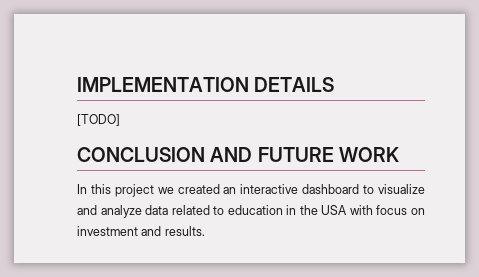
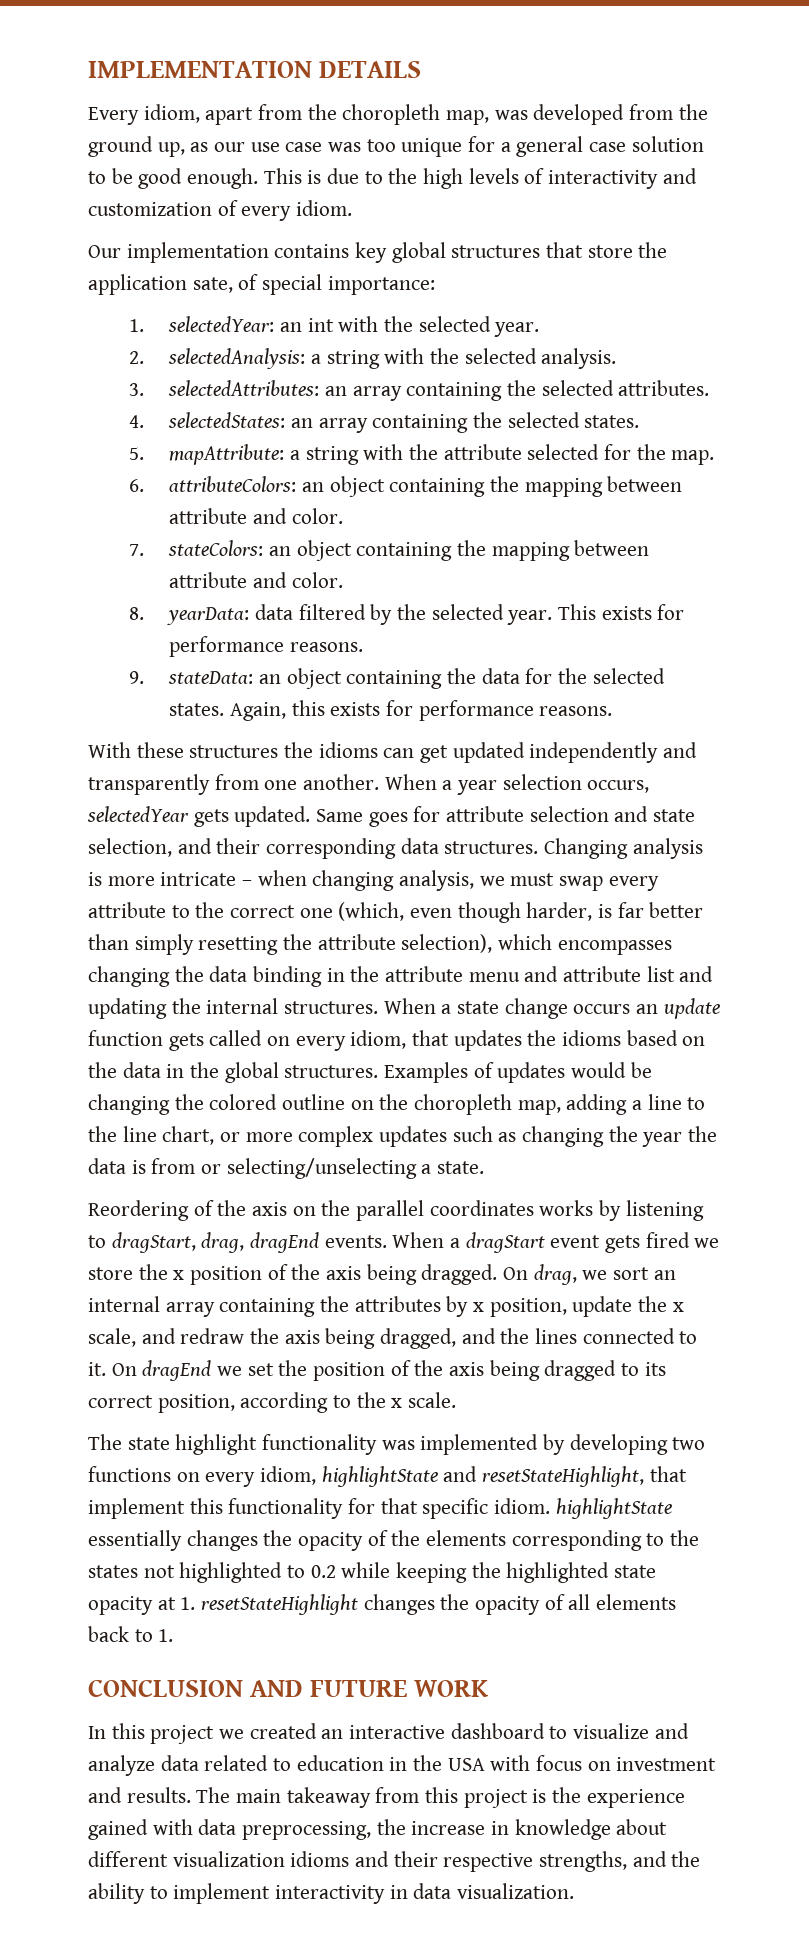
- [TODO]
+ Every idiom, apart from the choropleth map, was developed from the ground up, as our use case was too unique for a general case solution to be good enough. This is due to the high levels of interactivity and customization of every idiom.
+ Our implementation contains key global structures that store the application sate, of special importance:
+ 1. selectedYear: an int with the selected year.
+ 2. selectedAnalysis: a string with the selected analysis.
+ 3. selectedAttributes: an array containing the selected attributes.
+ 4. selectedStates: an array containing the selected states.
+ 5. mapAttribute: a string with the attribute selected for the map.
+ 6. attributeColors: an object containing the mapping between attribute and color.
+ 7. stateColors: an object containing the mapping between attribute and color.
+ 8. yearData: data filtered by the selected year. This exists for performance reasons.
+ 9. stateData: an object containing the data for the selected states. Again, this exists for performance reasons.
+ With these structures the idioms can get updated independently and transparently from one another. When a year selection occurs, selectedYear gets updated. Same goes for attribute selection and state selection, and their corresponding data structures. Changing analysis is more intricate – when changing analysis, we must swap every attribute to the correct one (which, even though harder, is far better than simply resetting the attribute selection), which encompasses changing the data binding in the attribute menu and attribute list and updating the internal structures. When a state change occurs an update function gets called on every idiom, that updates the idioms based on the data in the global structures. Examples of updates would be changing the colored outline on the choropleth map, adding a line to the line chart, or more complex updates such as changing the year the data is from or selecting/unselecting a state.
+ Reordering of the axis on the parallel coordinates works by listening to dragStart, drag, dragEnd events. When a dragStart event gets fired we store the x position of the axis being dragged. On drag, we sort an internal array containing the attributes by x position, update the x scale, and redraw the axis being dragged, and the lines connected to it. On dragEnd we set the position of the axis being dragged to its correct position, according to the x scale.
+ The state highlight functionality was implemented by developing two functions on every idiom, highlightState and resetStateHighlight, that implement this functionality for that specific idiom. highlightState essentially changes the opacity of the elements corresponding to the states not highlighted to 0.2 while keeping the highlighted state opacity at 1. resetStateHighlight changes the opacity of all elements back to 1.
+ The main takeaway from this project is the experience gained with data preprocessing, the increase in knowledge about different visualization idioms and their respective strengths, and the ability to implement interactivity in data visualization.

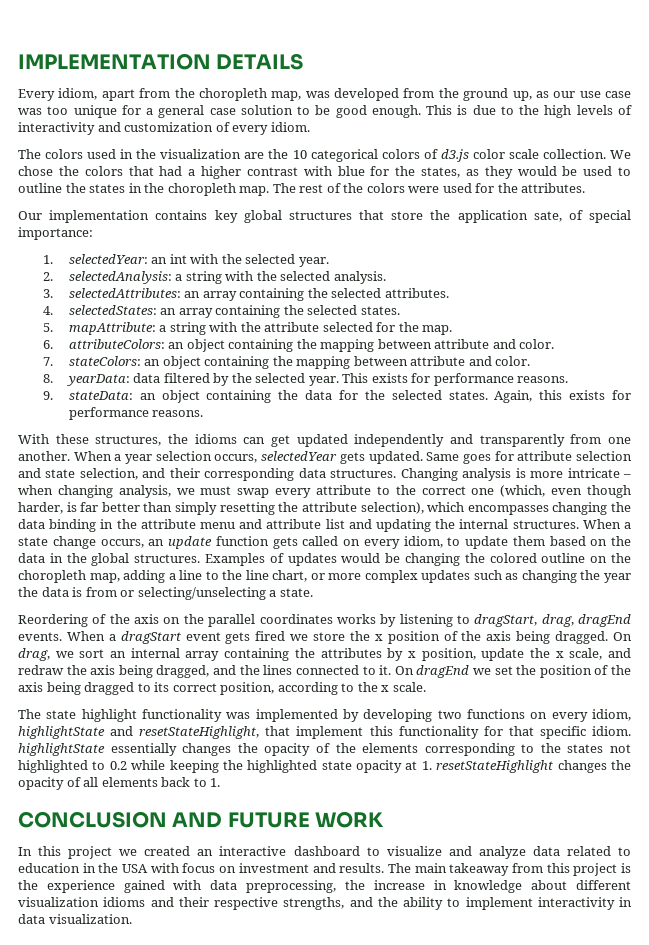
+ The colors used in the visualization are the 10 categorical colors of d3.js color scale collection. We chose the colors that had a higher contrast with blue for the states, as they would be used to outline the states in the choropleth map. The rest of the colors were used for the attributes.
- With these structures the idioms can get updated independently and transparently from one another.
+ With these structures, the idioms can get updated independently and transparently from one another.
- When a state change occurs an update function gets called on every idiom, that updates the idioms based on the data in the global structures.
+ When a state change occurs, an update function gets called on every idiom, to update them based on the data in the global structures.

